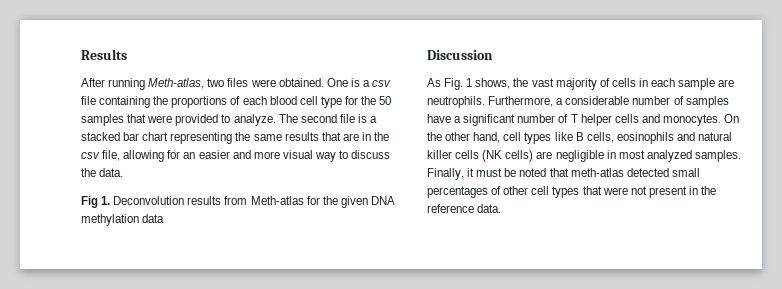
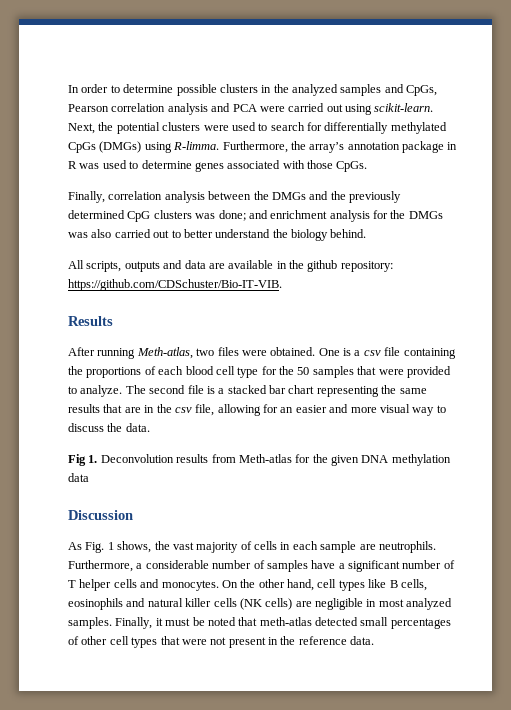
+ In order to determine possible clusters in the analyzed samples and CpGs, Pearson correlation analysis and PCA were carried out using scikit-learn. Next, the potential clusters were used to search for differentially methylated CpGs (DMGs) using R-limma. Furthermore, the array’s annotation package in R was used to determine genes associated with those CpGs.
+ Finally, correlation analysis between the DMGs and the previously determined CpG clusters was done; and enrichment analysis for the DMGs was also carried out to better understand the biology behind.
+ All scripts, outputs and data are available in the github repository: https://github.com/CDSchuster/Bio-IT-VIB.

